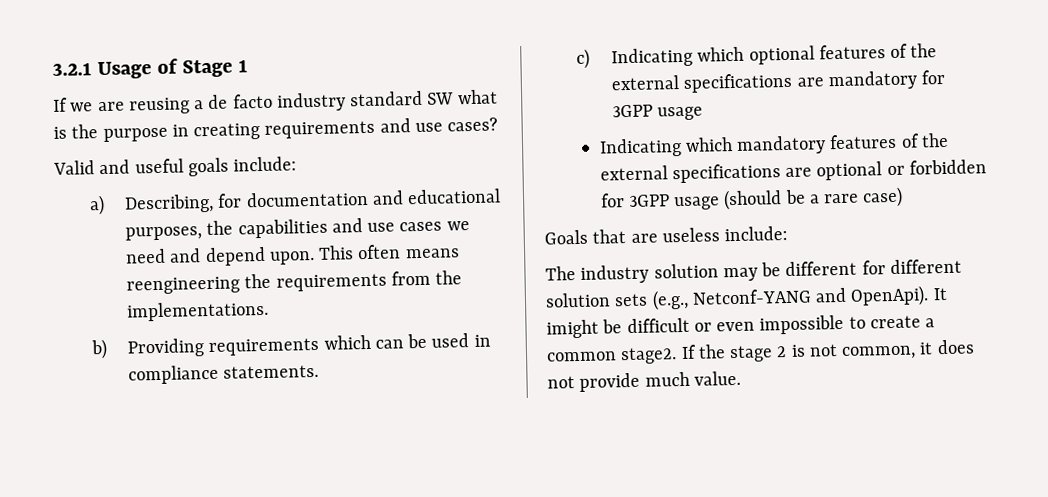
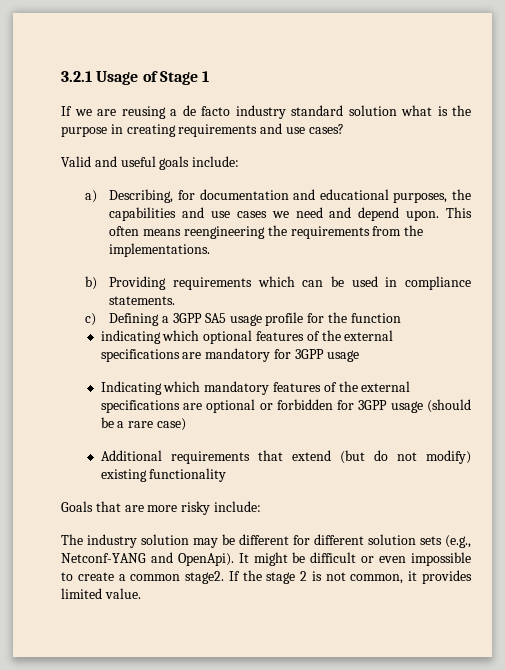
- If we are reusing a de facto industry standard SW what is the purpose in creating requirements and use cases?
+ If we are reusing a de facto industry standard solution what is the purpose in creating requirements and use cases?
- c) Indicating which optional features of the external specifications are mandatory for 3GPP usage
+ c) Defining a 3GPP SA5 usage profile for the function
+ indicating which optional features of the external specifications are mandatory for 3GPP usage
+ Additional requirements that extend (but do not modify) existing functionality
- Goals that are useless include:
+ Goals that are more risky include:
- It imight be difficult or even impossible to create a common stage2.
+ It might be difficult or even impossible to create a common stage2.
- If the stage 2 is not common, it does not provide much value.
+ If the stage 2 is not common, it provides limited value.

